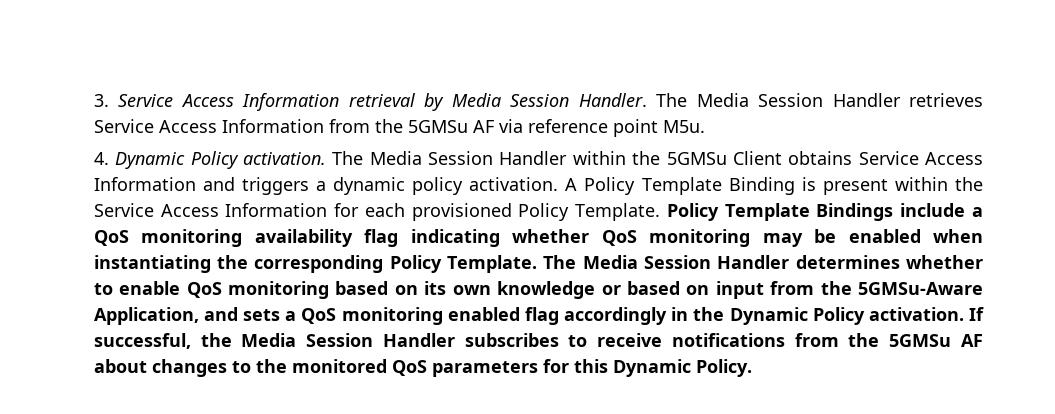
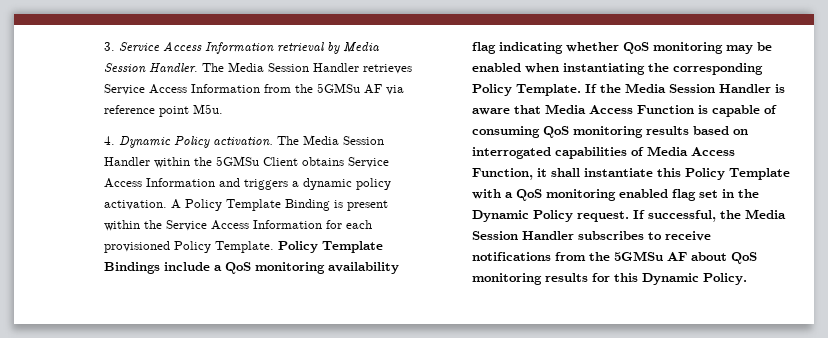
- The Media Session Handler determines whether to enable QoS monitoring based on its own knowledge or based on input from the 5GMSu-Aware Application, and sets a QoS monitoring enabled flag accordingly in the Dynamic Policy activation.
+ If the Media Session Handler is aware that Media Access Function is capable of consuming QoS monitoring results based on interrogated capabilities of Media Access Function, it shall instantiate this Policy Template with a QoS monitoring enabled flag set in the Dynamic Policy request.
- If successful, the Media Session Handler subscribes to receive notifications from the 5GMSu AF about changes to the monitored QoS parameters for this Dynamic Policy.
+ If successful, the Media Session Handler subscribes to receive notifications from the 5GMSu AF about QoS monitoring results for this Dynamic Policy.

